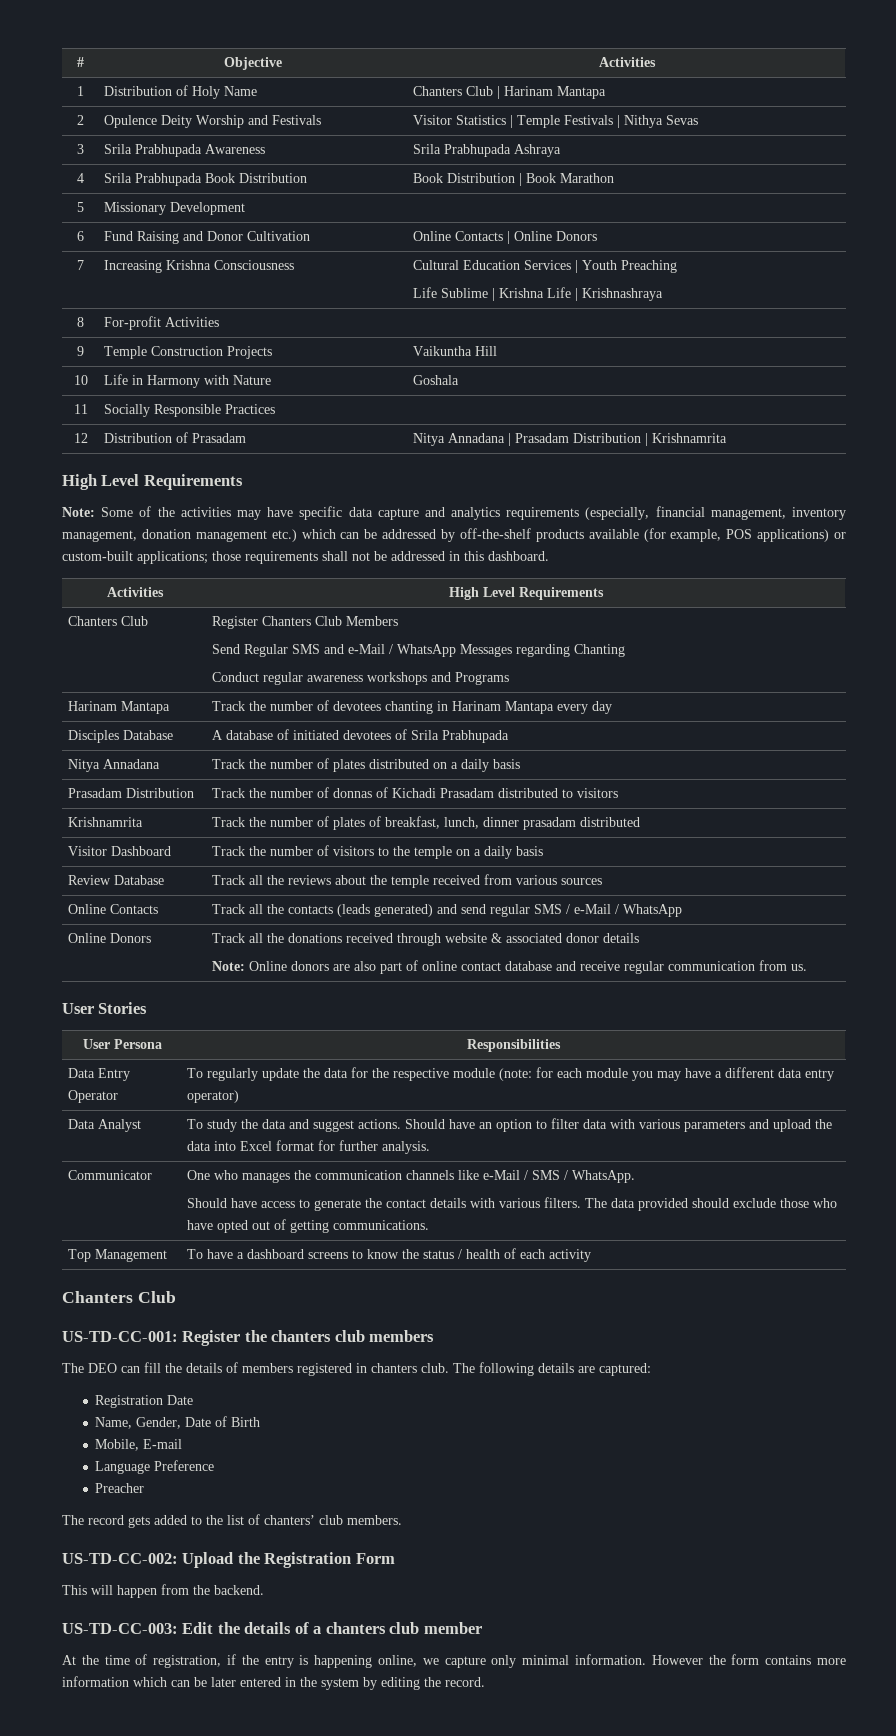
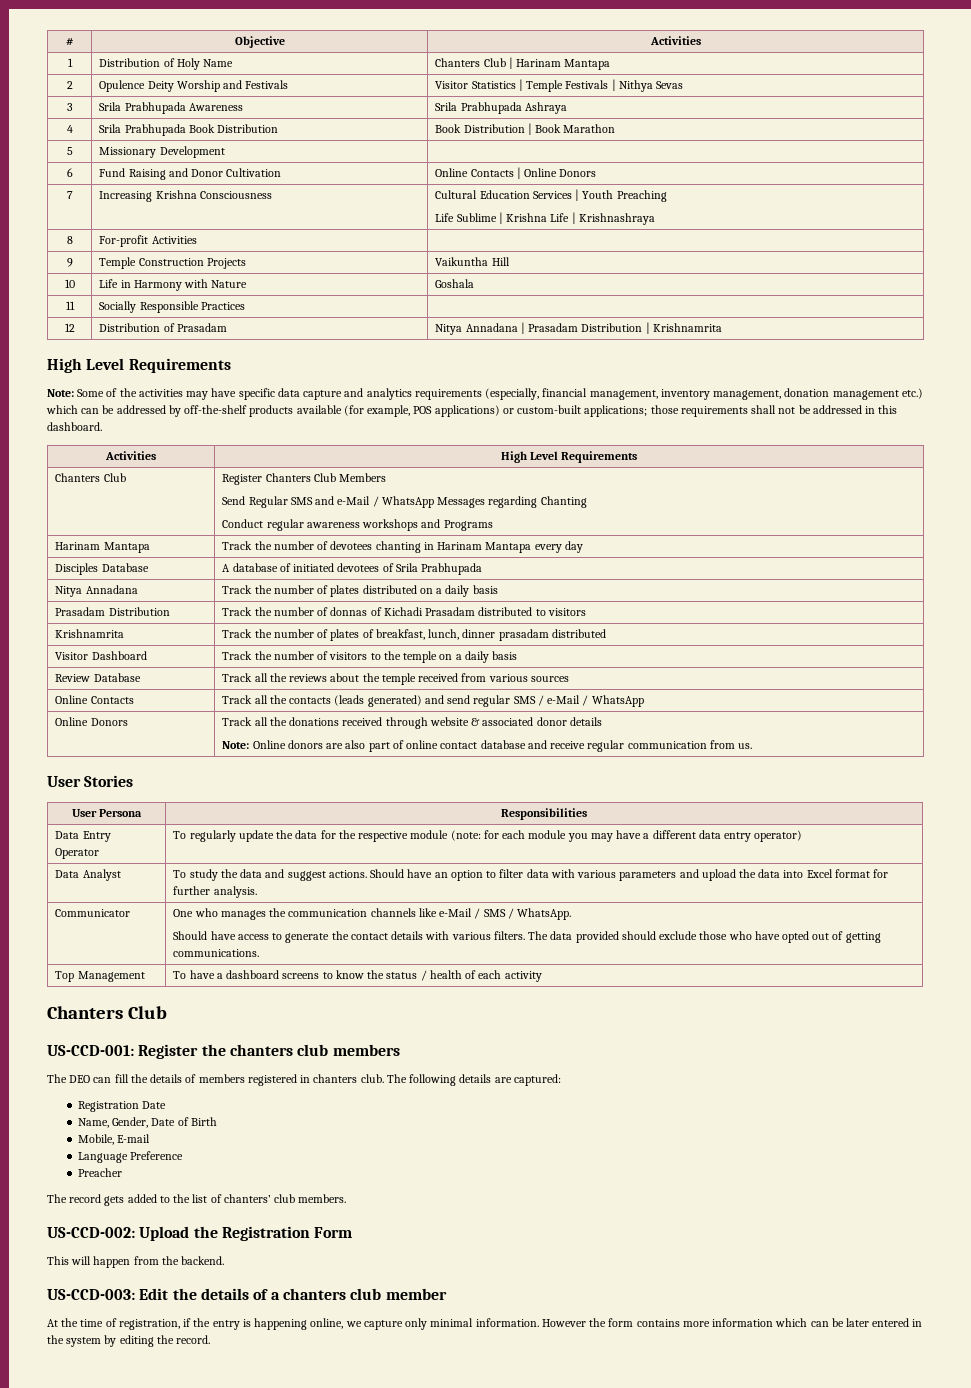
- US-TD-CC-001: Register the chanters club members
+ US-CCD-001: Register the chanters club members
- US-TD-CC-002: Upload the Registration Form
+ US-CCD-002: Upload the Registration Form
- US-TD-CC-003: Edit the details of a chanters club member
+ US-CCD-003: Edit the details of a chanters club member

